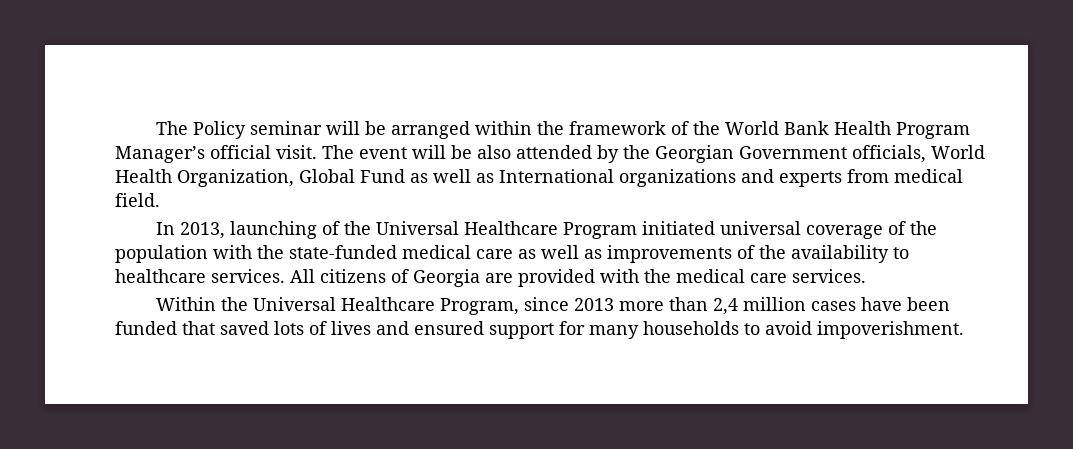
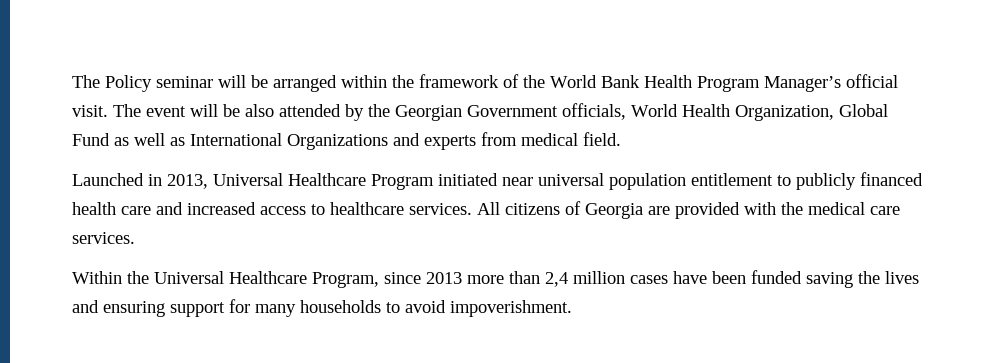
- The event will be also attended by the Georgian Government officials, World Health Organization, Global Fund as well as International organizations and experts from medical field.
+ The event will be also attended by the Georgian Government officials, World Health Organization, Global Fund as well as International Organizations and experts from medical field.
- In 2013, launching of the Universal Healthcare Program initiated universal coverage of the population with the state-funded medical care as well as improvements of the availability to healthcare services.
+ Launched in 2013, Universal Healthcare Program initiated near universal population entitlement to publicly financed health care and increased access to healthcare services.
- Within the Universal Healthcare Program, since 2013 more than 2,4 million cases have been funded that saved lots of lives and ensured support for many households to avoid impoverishment.
+ Within the Universal Healthcare Program, since 2013 more than 2,4 million cases have been funded saving the lives and ensuring support for many households to avoid impoverishment.

